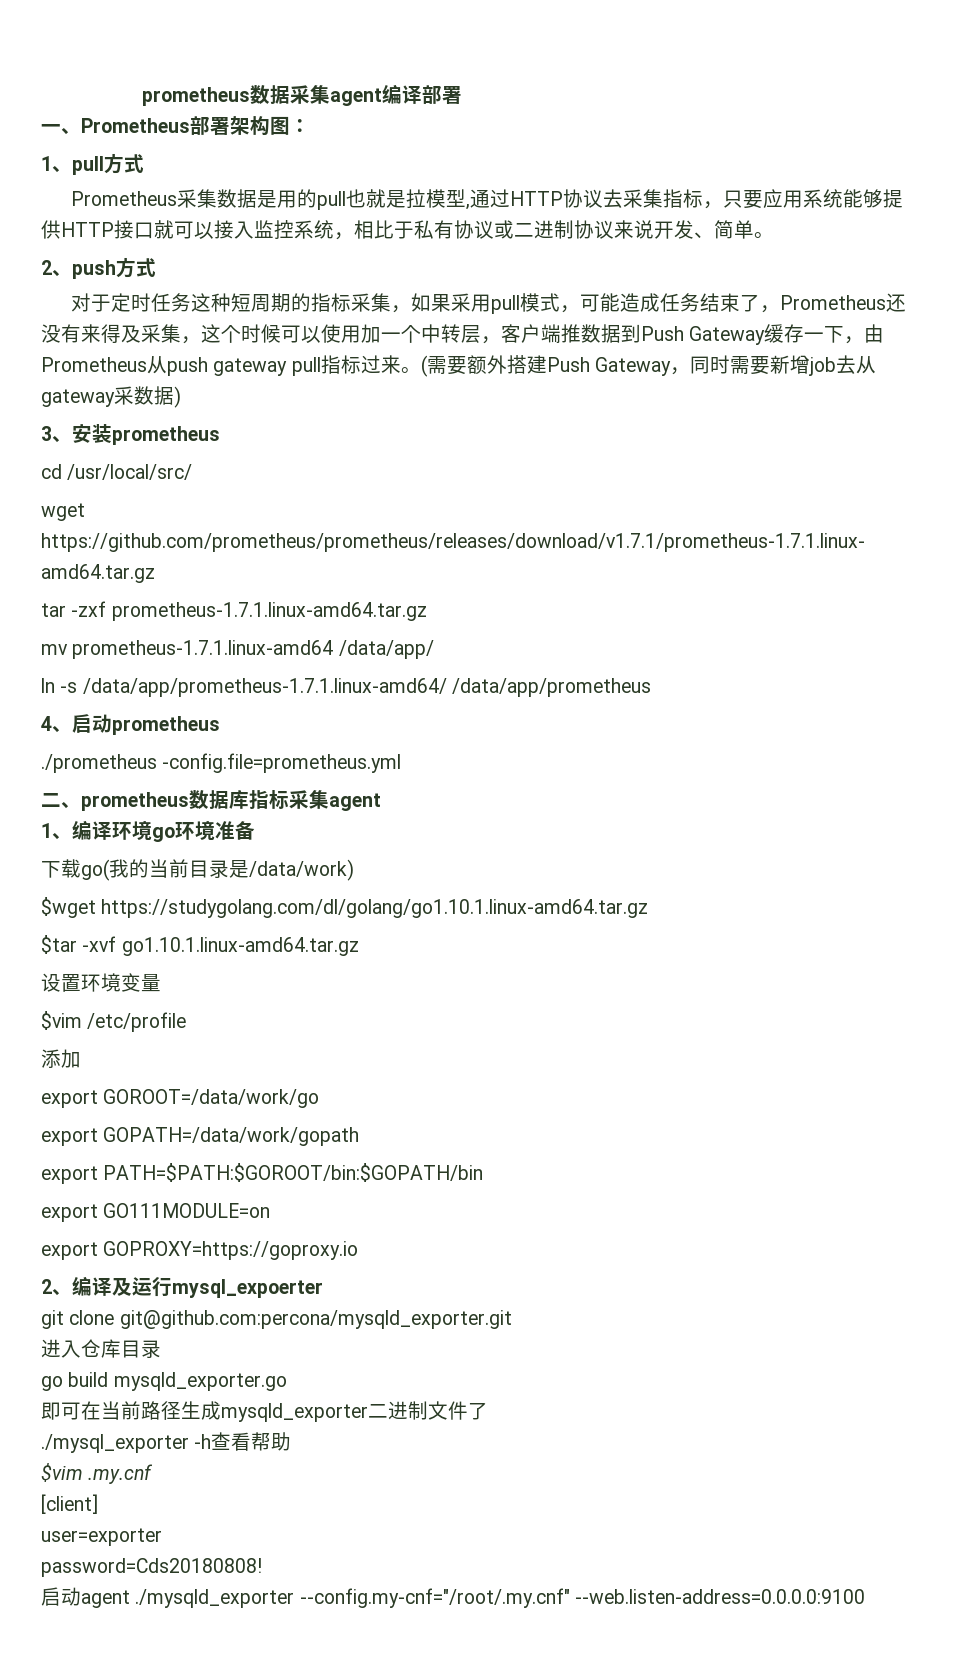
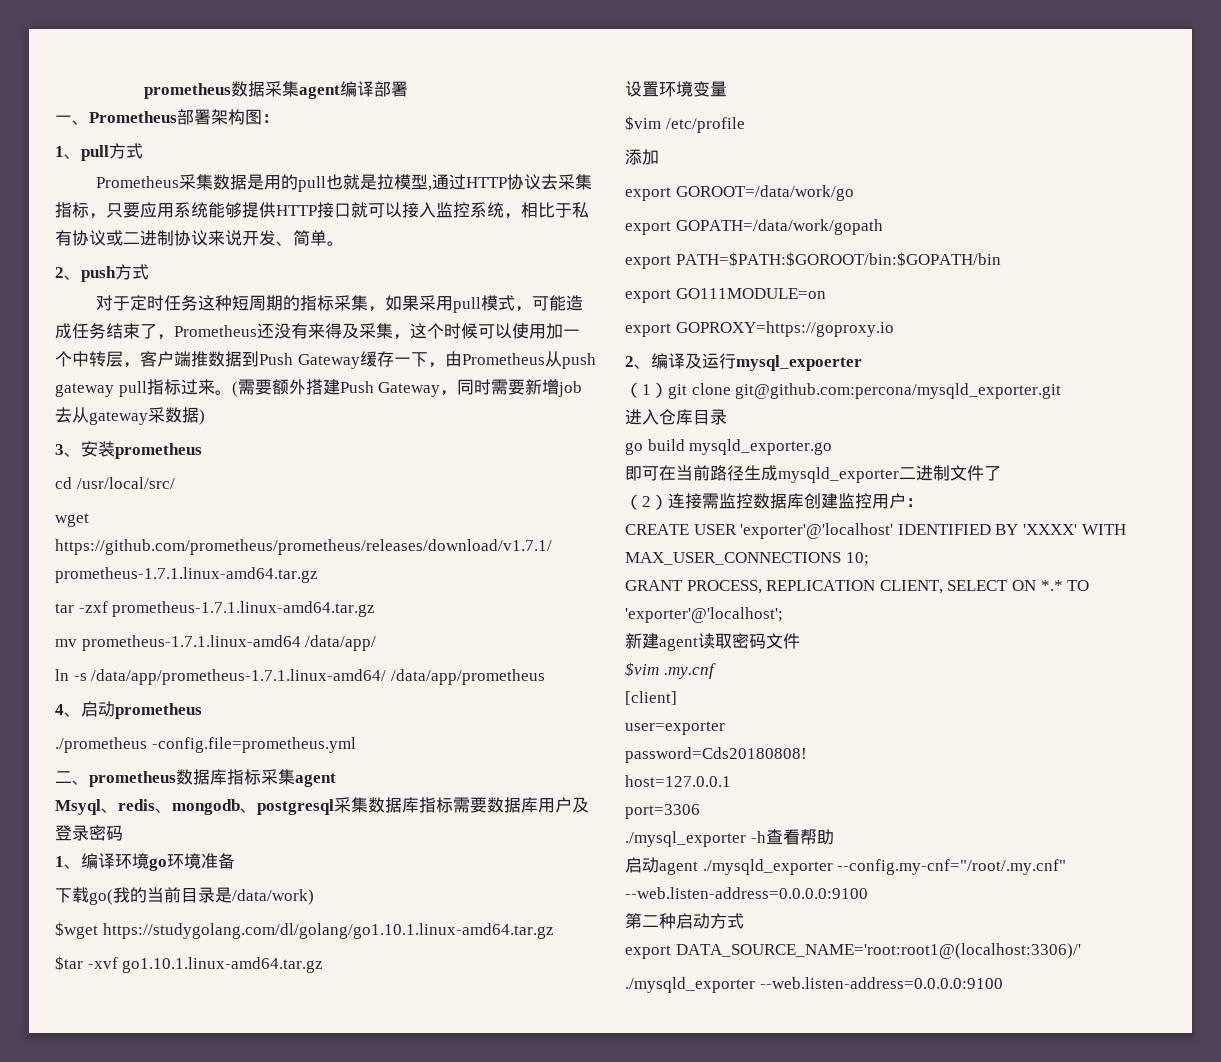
+ Msyql、redis、mongodb、postgresql采集数据库指标需要数据库用户及登录密码
- git clone git@github.com:percona/mysqld_exporter.git
+ （1）git clone git@github.com:percona/mysqld_exporter.git
- ./mysql_exporter -h查看帮助
+ （2）连接需监控数据库创建监控用户：
+ CREATE USER 'exporter'@'localhost' IDENTIFIED BY 'XXXX' WITH MAX_USER_CONNECTIONS 10;
+ GRANT PROCESS, REPLICATION CLIENT, SELECT ON *.* TO 'exporter'@'localhost';
+ 新建agent读取密码文件
+ host=127.0.0.1
+ port=3306
+ ./mysql_exporter -h查看帮助
+ 第二种启动方式
+ export DATA_SOURCE_NAME='root:root1@(localhost:3306)/'
+ ./mysqld_exporter --web.listen-address=0.0.0.0:9100

